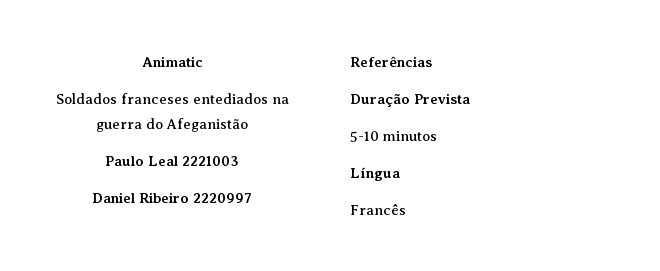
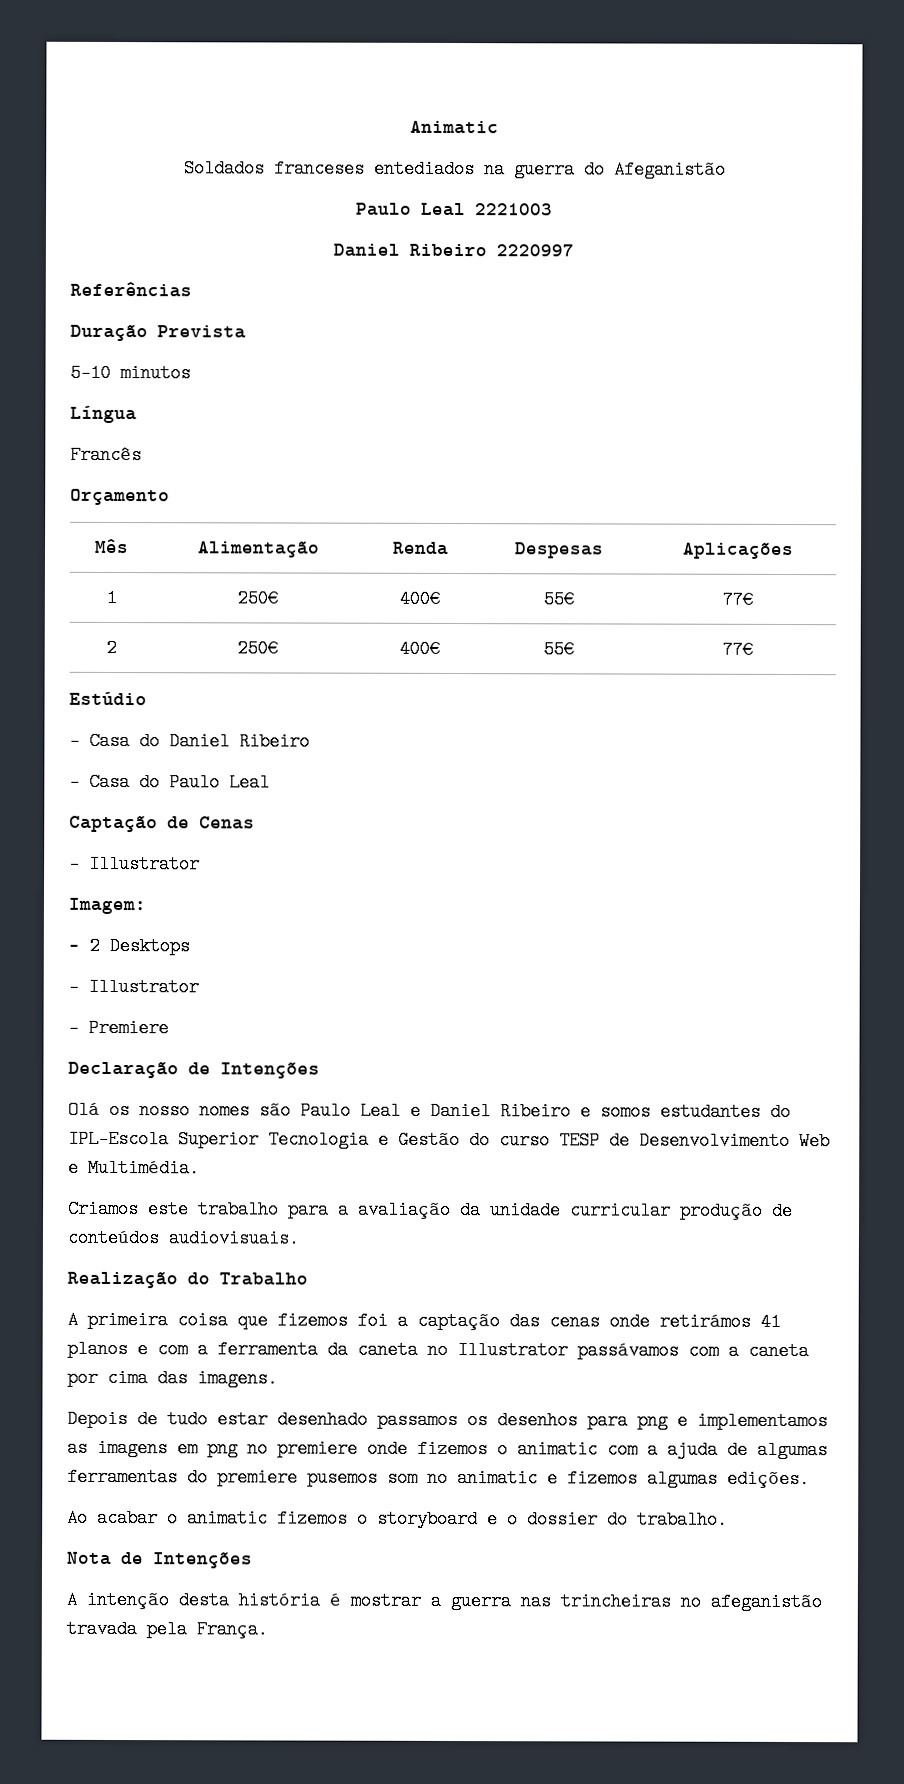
+ Orçamento
+ Mês | Alimentação | Renda | Despesas | Aplicações
+ 1 | 250€ | 400€ | 55€ | 77€
+ 2 | 250€ | 400€ | 55€ | 77€
+ Estúdio
+ - Casa do Daniel Ribeiro
+ - Casa do Paulo Leal
+ Captação de Cenas
+ - Illustrator
+ Imagem:
+ - 2 Desktops
+ - Illustrator
+ - Premiere
+ Declaração de Intenções
+ Olá os nosso nomes são Paulo Leal e Daniel Ribeiro e somos estudantes do IPL-Escola Superior Tecnologia e Gestão do curso TESP de Desenvolvimento Web e Multimédia.
+ Criamos este trabalho para a avaliação da unidade curricular produção de conteúdos audiovisuais.
+ Realização do Trabalho
+ A primeira coisa que fizemos foi a captação das cenas onde retirámos 41 planos e com a ferramenta da caneta no Illustrator passávamos com a caneta por cima das imagens.
+ Depois de tudo estar desenhado passamos os desenhos para png e implementamos as imagens em png no premiere onde fizemos o animatic com a ajuda de algumas ferramentas do premiere pusemos som no animatic e fizemos algumas edições.
+ Ao acabar o animatic fizemos o storyboard e o dossier do trabalho.
+ Nota de Intenções
+ A intenção desta história é mostrar a guerra nas trincheiras no afeganistão travada pela França.

